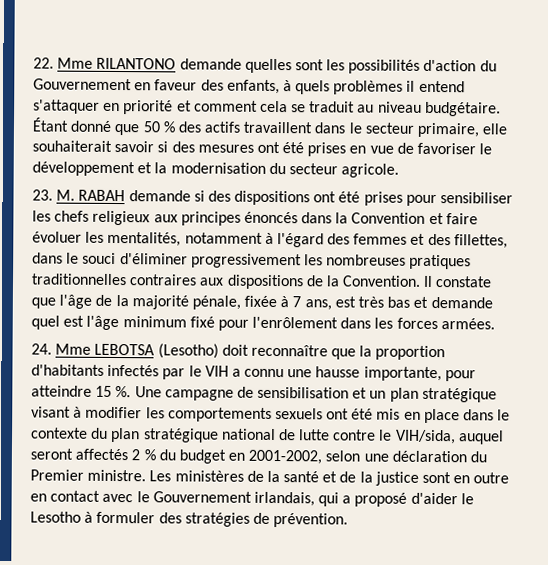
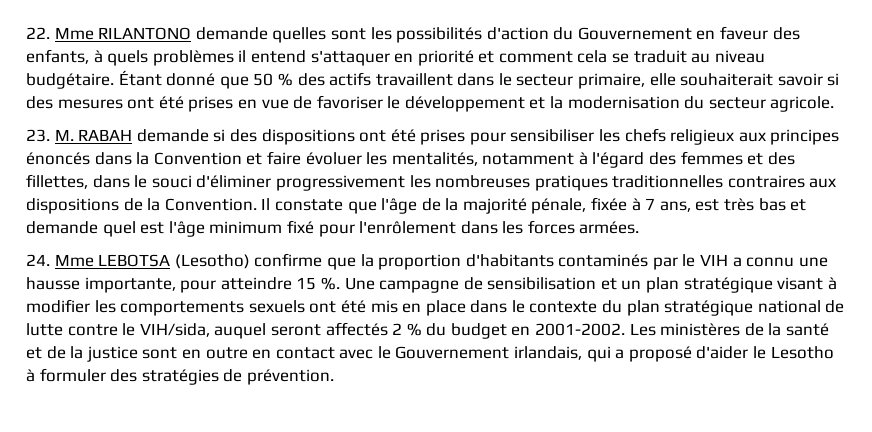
- 24. Mme LEBOTSA (Lesotho) doit reconnaître que la proportion d'habitants infectés par le VIH a connu une hausse importante, pour atteindre 15 %.
+ 24. Mme LEBOTSA (Lesotho) confirme que la proportion d'habitants contaminés par le VIH a connu une hausse importante, pour atteindre 15 %.
- Une campagne de sensibilisation et un plan stratégique visant à modifier les comportements sexuels ont été mis en place dans le contexte du plan stratégique national de lutte contre le VIH/sida, auquel seront affectés 2 % du budget en 2001-2002, selon une déclaration du Premier ministre.
+ Une campagne de sensibilisation et un plan stratégique visant à modifier les comportements sexuels ont été mis en place dans le contexte du plan stratégique national de lutte contre le VIH/sida, auquel seront affectés 2 % du budget en 2001-2002.

